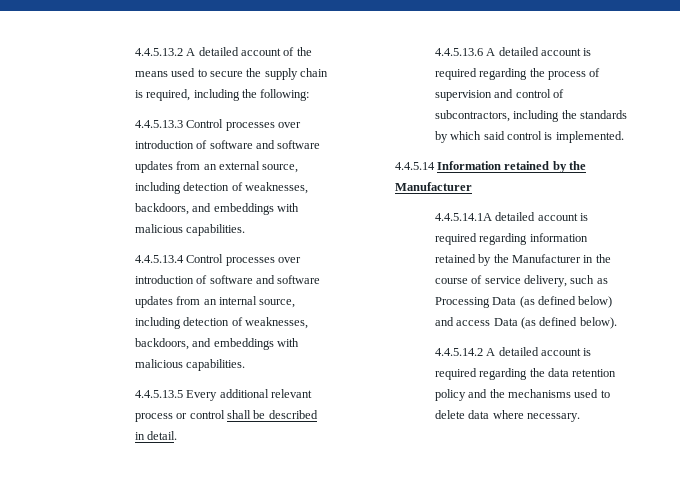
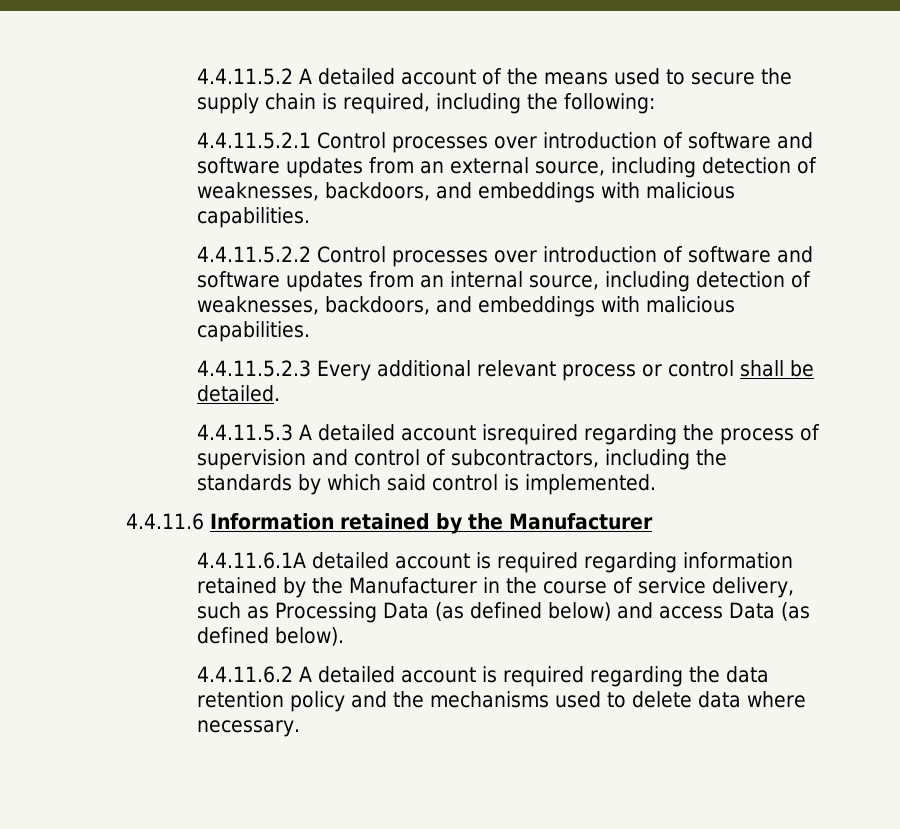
- 4.4.5.13.2 A detailed account of the means used to secure the supply chain is required, including the following:
+ 4.4.11.5.2 A detailed account of the means used to secure the supply chain is required, including the following:
- 4.4.5.13.3 Control processes over introduction of software and software updates from an external source, including detection of weaknesses, backdoors, and embeddings with malicious capabilities.
+ 4.4.11.5.2.1 Control processes over introduction of software and software updates from an external source, including detection of weaknesses, backdoors, and embeddings with malicious capabilities.
- 4.4.5.13.4 Control processes over introduction of software and software updates from an internal source, including detection of weaknesses, backdoors, and embeddings with malicious capabilities.
+ 4.4.11.5.2.2 Control processes over introduction of software and software updates from an internal source, including detection of weaknesses, backdoors, and embeddings with malicious capabilities.
- 4.4.5.13.5 Every additional relevant process or control shall be described in detail.
- 4.4.5.13.6 A detailed account is required regarding the process of supervision and control of subcontractors, including the standards by which said control is implemented.
+ 4.4.11.5.2.3 Every additional relevant process or control shall be detailed.
+ 4.4.11.5.3 A detailed account isrequired regarding the process of supervision and control of subcontractors, including the standards by which said control is implemented.
- 4.4.5.14 Information retained by the Manufacturer
+ 4.4.11.6 Information retained by the Manufacturer
- 4.4.5.14.1A detailed account is required regarding information retained by the Manufacturer in the course of service delivery, such as Processing Data (as defined below) and access Data (as defined below).
+ 4.4.11.6.1A detailed account is required regarding information retained by the Manufacturer in the course of service delivery, such as Processing Data (as defined below) and access Data (as defined below).
- 4.4.5.14.2 A detailed account is required regarding the data retention policy and the mechanisms used to delete data where necessary.
+ 4.4.11.6.2 A detailed account is required regarding the data retention policy and the mechanisms used to delete data where necessary.

